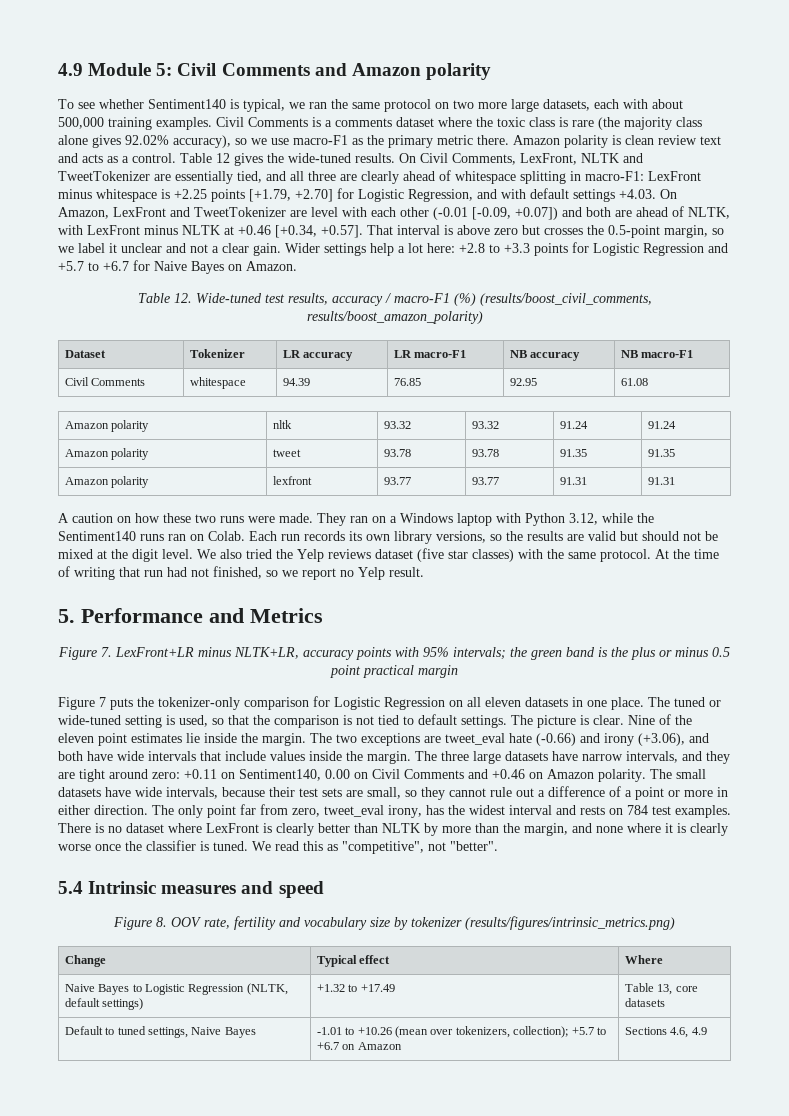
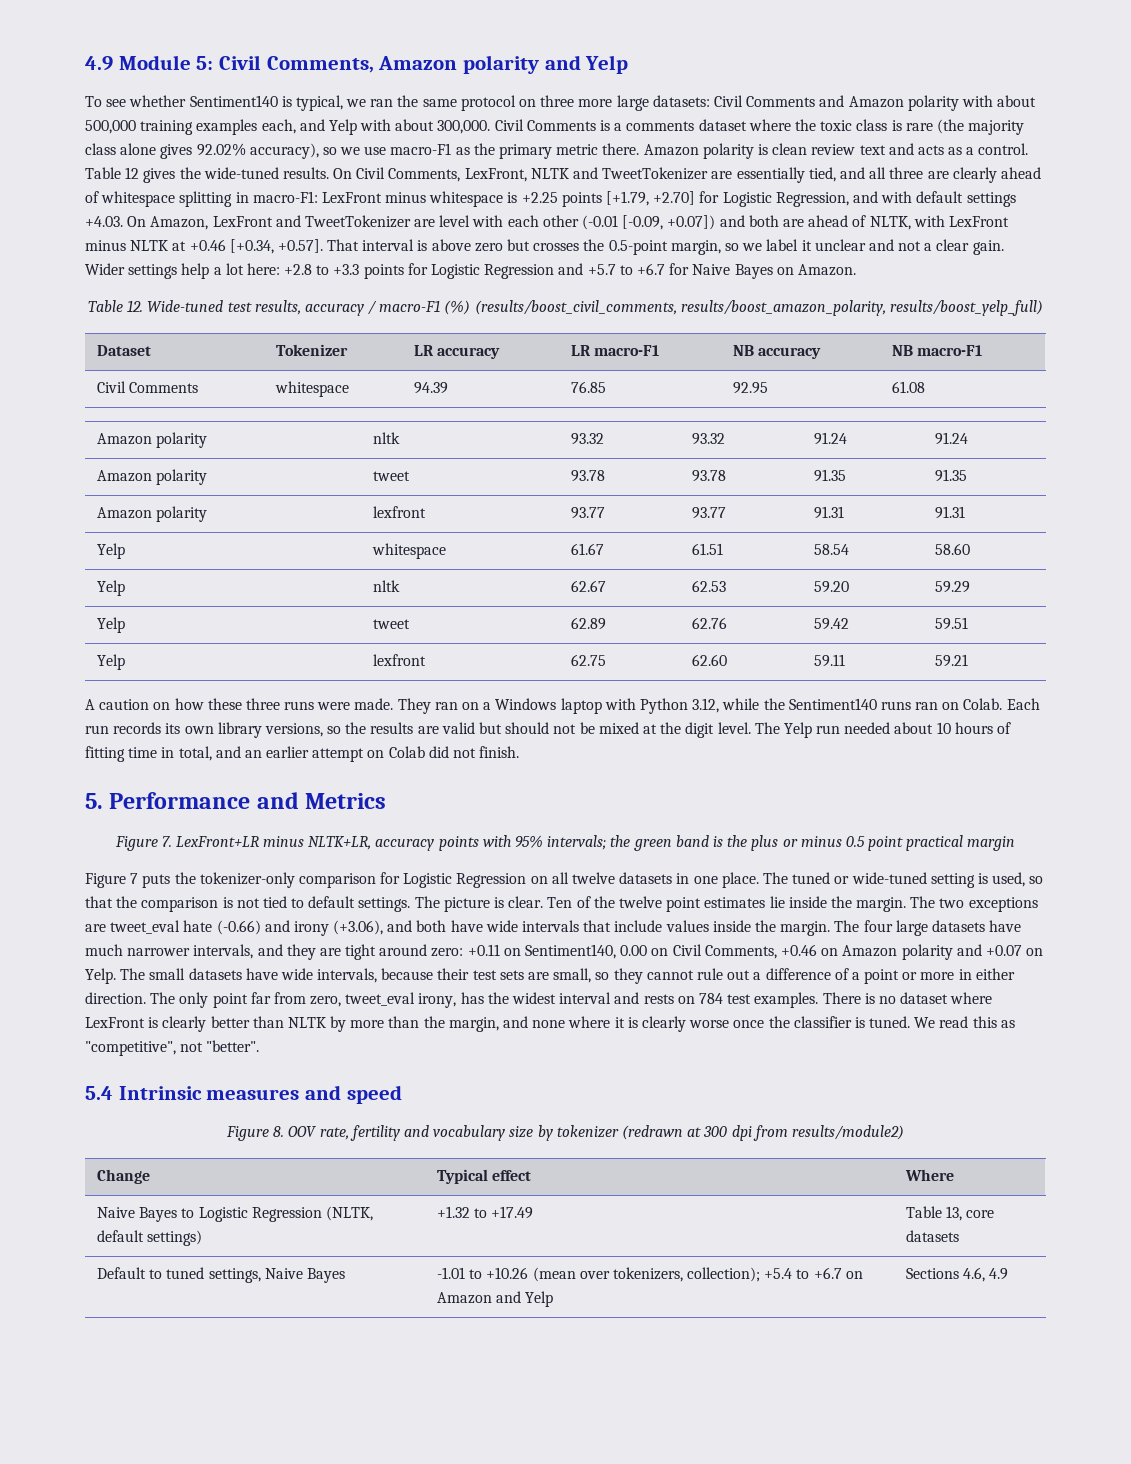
- 4.9 Module 5: Civil Comments and Amazon polarity
+ 4.9 Module 5: Civil Comments, Amazon polarity and Yelp
- To see whether Sentiment140 is typical, we ran the same protocol on two more large datasets, each with about 500,000 training examples.
+ To see whether Sentiment140 is typical, we ran the same protocol on three more large datasets: Civil Comments and Amazon polarity with about 500,000 training examples each, and Yelp with about 300,000.
- Table 12. Wide-tuned test results, accuracy / macro-F1 (%) (results/boost_civil_comments, results/boost_amazon_polarity)
+ Table 12. Wide-tuned test results, accuracy / macro-F1 (%) (results/boost_civil_comments, results/boost_amazon_polarity, results/boost_yelp_full)
+ Yelp | whitespace | 61.67 | 61.51 | 58.54 | 58.60
+ Yelp | nltk | 62.67 | 62.53 | 59.20 | 59.29
+ Yelp | tweet | 62.89 | 62.76 | 59.42 | 59.51
+ Yelp | lexfront | 62.75 | 62.60 | 59.11 | 59.21
- A caution on how these two runs were made.
+ A caution on how these three runs were made.
- We also tried the Yelp reviews dataset (five star classes) with the same protocol. At the time of writing that run had not finished, so we report no Yelp result.
+ The Yelp run needed about 10 hours of fitting time in total, and an earlier attempt on Colab did not finish.
- Figure 7 puts the tokenizer-only comparison for Logistic Regression on all eleven datasets in one place.
+ Figure 7 puts the tokenizer-only comparison for Logistic Regression on all twelve datasets in one place.
- Nine of the eleven point estimates lie inside the margin.
+ Ten of the twelve point estimates lie inside the margin.
- The three large datasets have narrow intervals, and they are tight around zero: +0.11 on Sentiment140, 0.00 on Civil Comments and +0.46 on Amazon polarity.
+ The four large datasets have much narrower intervals, and they are tight around zero: +0.11 on Sentiment140, 0.00 on Civil Comments, +0.46 on Amazon polarity and +0.07 on Yelp.
- Figure 8. OOV rate, fertility and vocabulary size by tokenizer (results/figures/intrinsic_metrics.png)
+ Figure 8. OOV rate, fertility and vocabulary size by tokenizer (redrawn at 300 dpi from results/module2)
- Default to tuned settings, Naive Bayes | -1.01 to +10.26 (mean over tokenizers, collection); +5.7 to +6.7 on Amazon | Sections 4.6, 4.9
+ Default to tuned settings, Naive Bayes | -1.01 to +10.26 (mean over tokenizers, collection); +5.4 to +6.7 on Amazon and Yelp | Sections 4.6, 4.9

